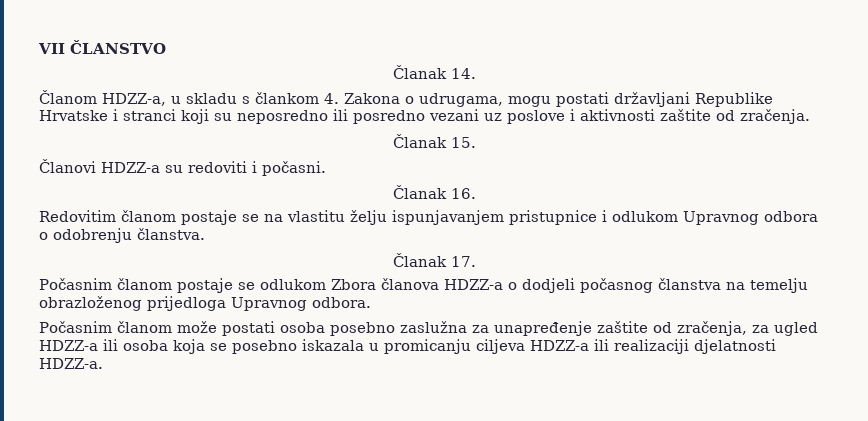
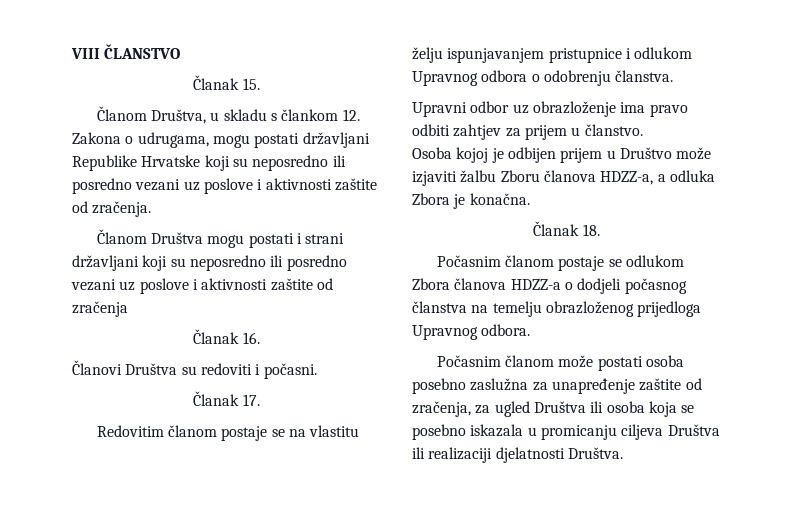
- VII ČLANSTVO
+ VIII ČLANSTVO
- Članak 14.
- Članom HDZZ-a, u skladu s člankom 4. Zakona o udrugama, mogu postati državljani Republike Hrvatske i stranci koji su neposredno ili posredno vezani uz poslove i aktivnosti zaštite od zračenja.
+ Članak 15.
+ Članom Društva, u skladu s člankom 12. Zakona o udrugama, mogu postati državljani Republike Hrvatske koji su neposredno ili posredno vezani uz poslove i aktivnosti zaštite od zračenja.
- Članak 15.
+ Članom Društva mogu postati i strani državljani koji su neposredno ili posredno vezani uz poslove i aktivnosti zaštite od zračenja
+ Članak 16.
- Članovi HDZZ-a su redoviti i počasni.
+ Članovi Društva su redoviti i počasni.
- Članak 16.
+ Članak 17.
- Članak 17.
+ Upravni odbor uz obrazloženje ima pravo odbiti zahtjev za prijem u članstvo.
+ Osoba kojoj je odbijen prijem u Društvo može izjaviti žalbu Zboru članova HDZZ-a, a odluka Zbora je konačna.
+ Članak 18.
- Počasnim članom može postati osoba posebno zaslužna za unapređenje zaštite od zračenja, za ugled HDZZ-a ili osoba koja se posebno iskazala u promicanju ciljeva HDZZ-a ili realizaciji djelatnosti HDZZ-a.
+ Počasnim članom može postati osoba posebno zaslužna za unapređenje zaštite od zračenja, za ugled Društva ili osoba koja se posebno iskazala u promicanju ciljeva Društva ili realizaciji djelatnosti Društva.

